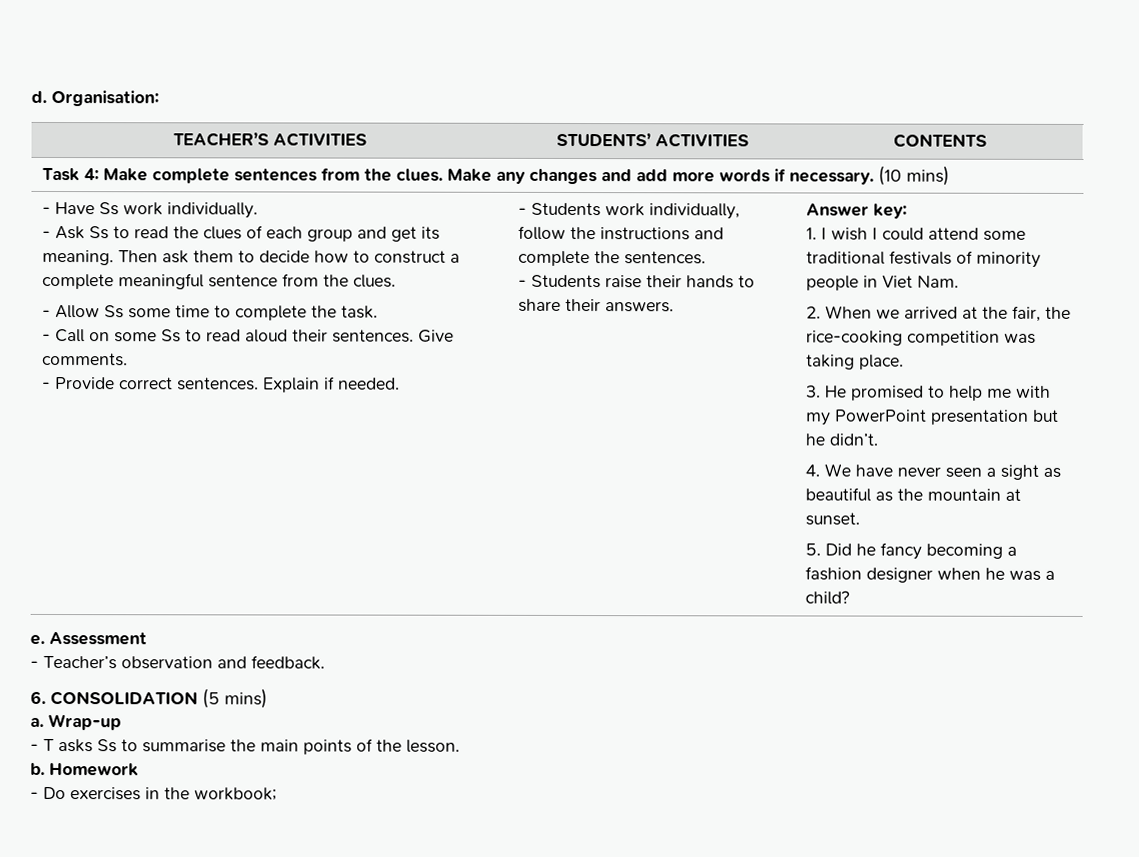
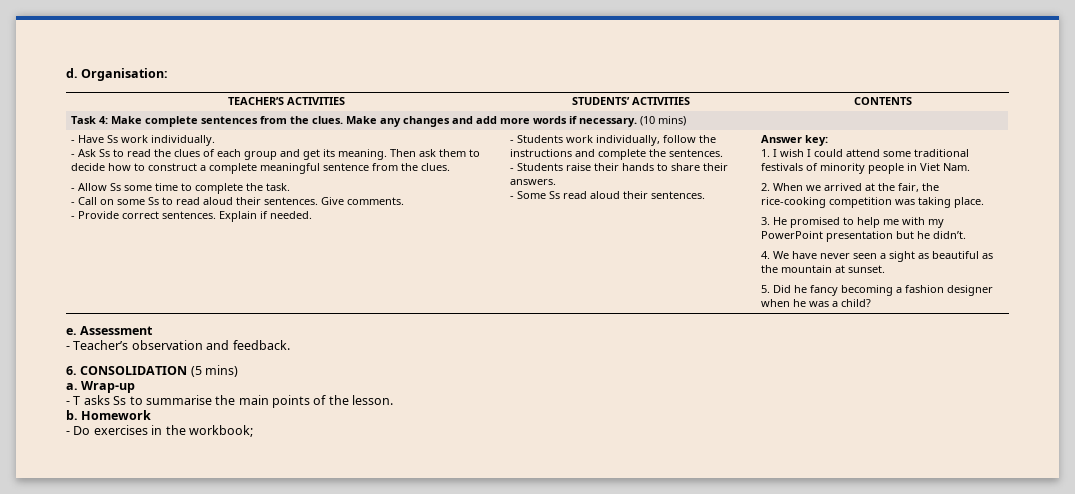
+ - Some Ss read aloud their sentences.

